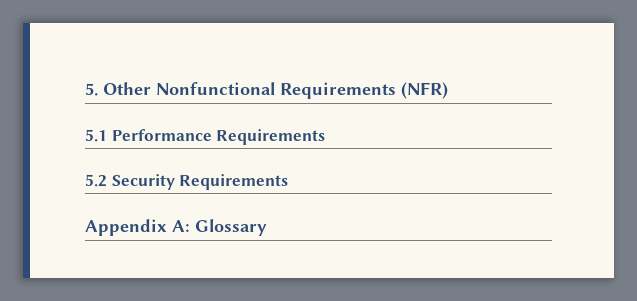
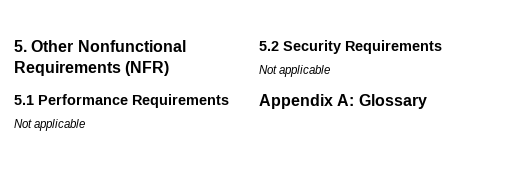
  5.1 Performance Requirements
+ Not applicable
  5.2 Security Requirements
+ Not applicable

